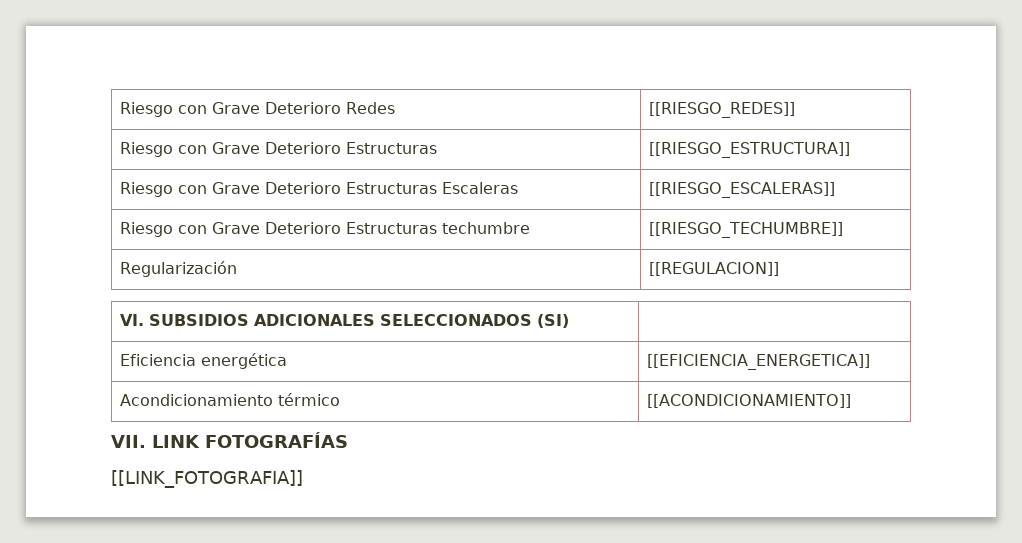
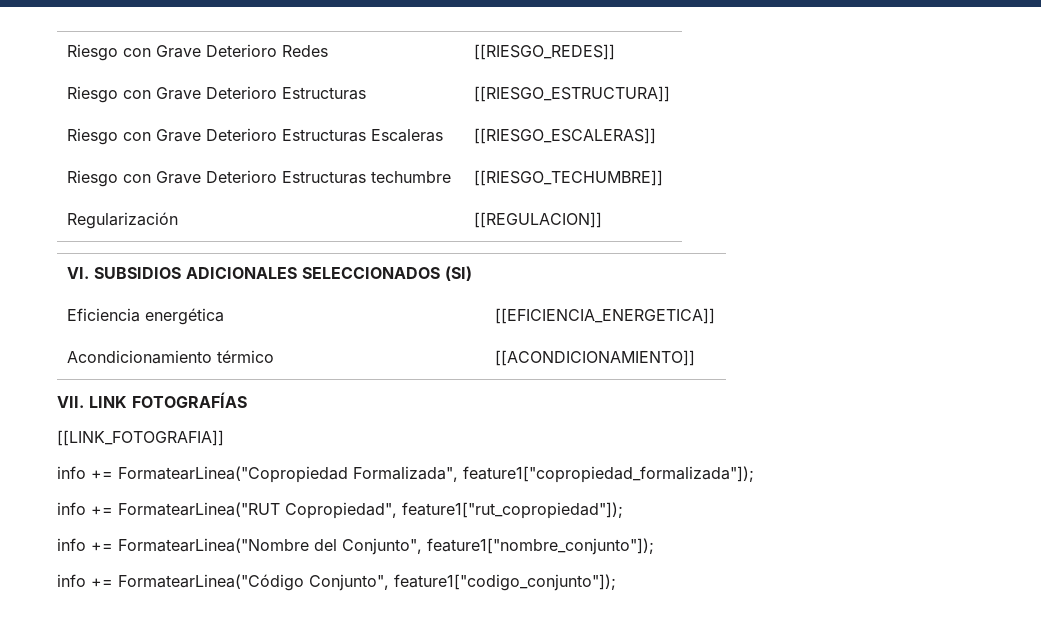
+ info += FormatearLinea("Copropiedad Formalizada", feature1["copropiedad_formalizada"]);
+ info += FormatearLinea("RUT Copropiedad", feature1["rut_copropiedad"]);
+ info += FormatearLinea("Nombre del Conjunto", feature1["nombre_conjunto"]);
+ info += FormatearLinea("Código Conjunto", feature1["codigo_conjunto"]);

